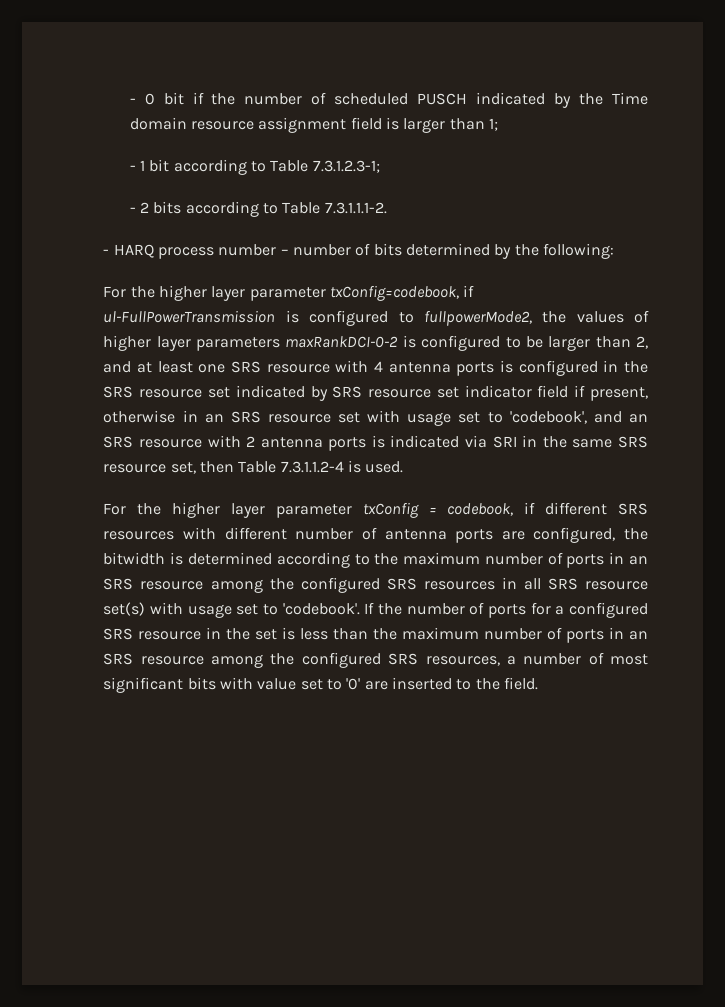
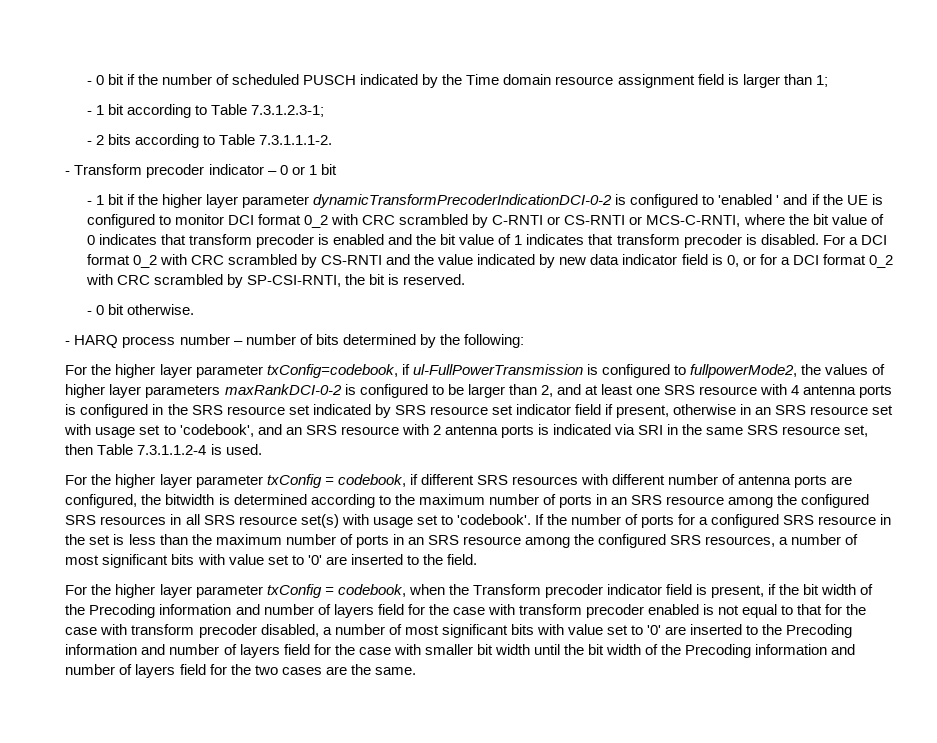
+ - Transform precoder indicator – 0 or 1 bit
+ - 1 bit if the higher layer parameter dynamicTransformPrecoderIndicationDCI-0-2 is configured to 'enabled ' and if the UE is configured to monitor DCI format 0_2 with CRC scrambled by C-RNTI or CS-RNTI or MCS-C-RNTI, where the bit value of 0 indicates that transform precoder is enabled and the bit value of 1 indicates that transform precoder is disabled. For a DCI format 0_2 with CRC scrambled by CS-RNTI and the value indicated by new data indicator field is 0, or for a DCI format 0_2 with CRC scrambled by SP-CSI-RNTI, the bit is reserved.
+ - 0 bit otherwise.
+ For the higher layer parameter txConfig = codebook, when the Transform precoder indicator field is present, if the bit width of the Precoding information and number of layers field for the case with transform precoder enabled is not equal to that for the case with transform precoder disabled, a number of most significant bits with value set to '0' are inserted to the Precoding information and number of layers field for the case with smaller bit width until the bit width of the Precoding information and number of layers field for the two cases are the same.

